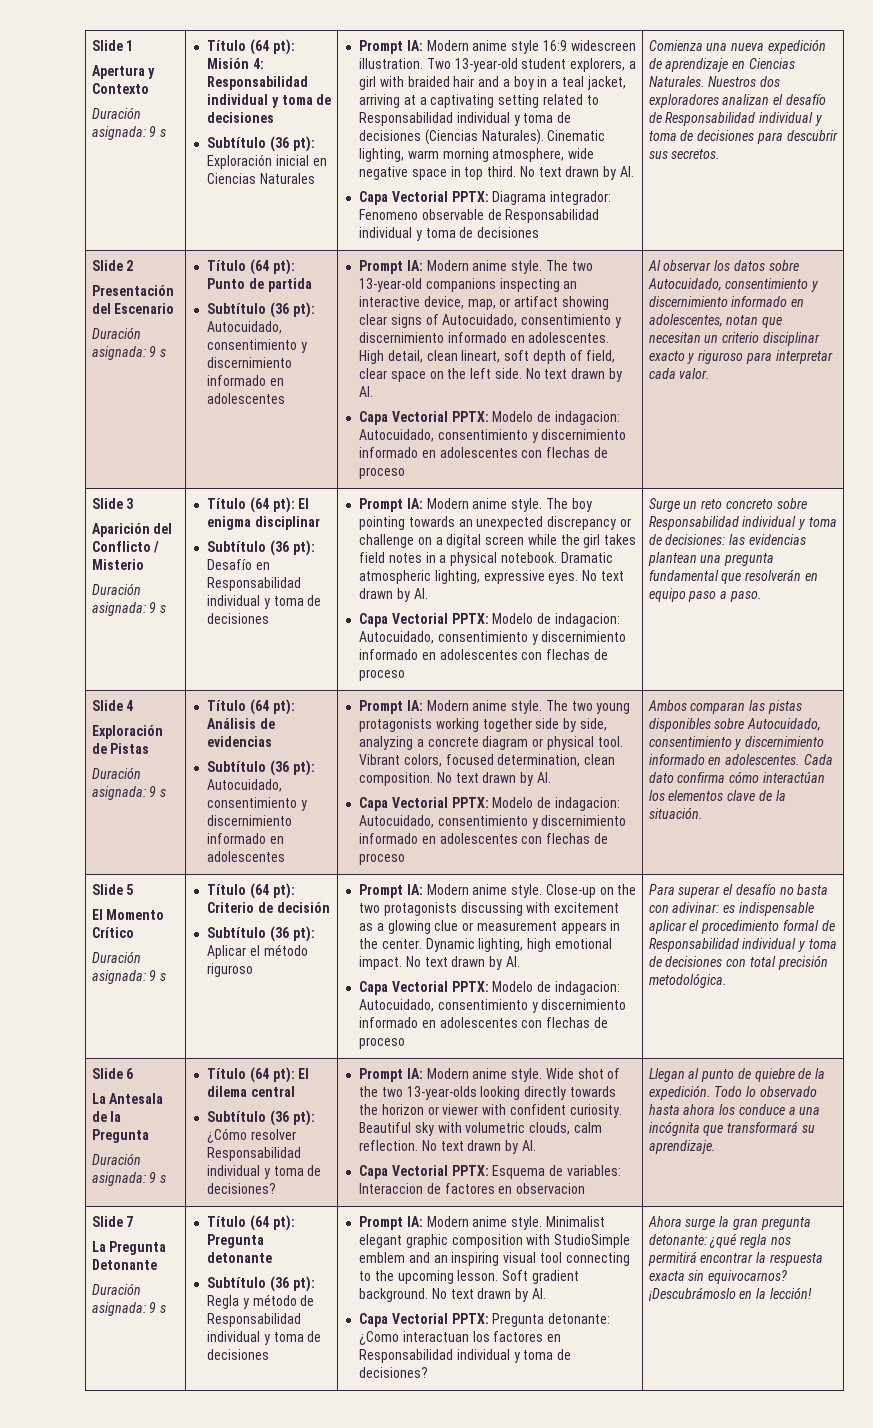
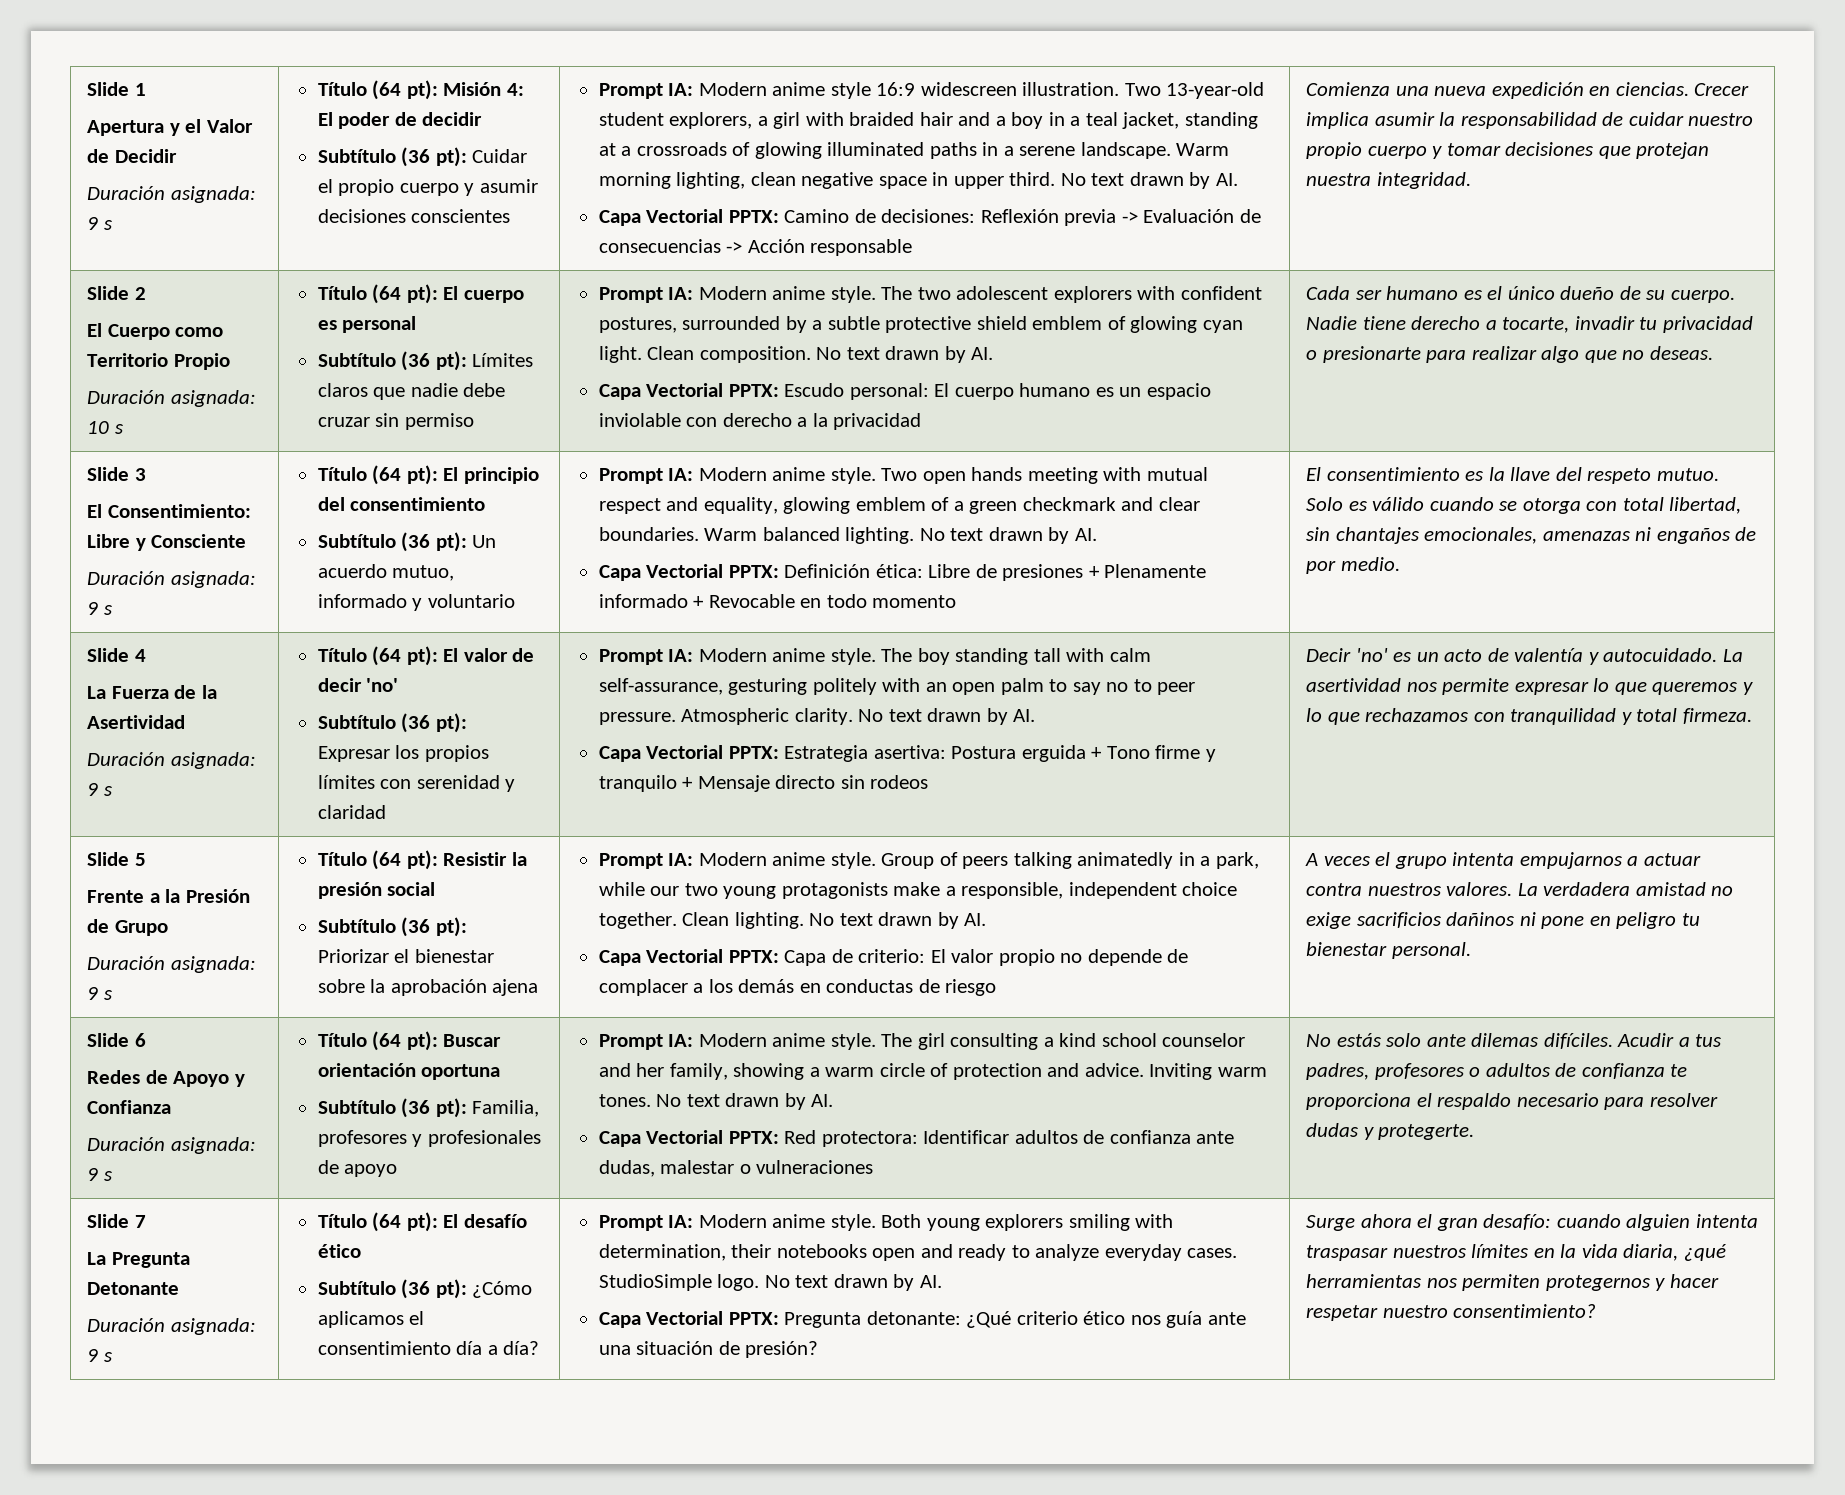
- Apertura y Contexto
+ Apertura y el Valor de Decidir
- Título (64 pt): Misión 4: Responsabilidad individual y toma de decisiones
- Subtítulo (36 pt): Exploración inicial en Ciencias Naturales
+ Título (64 pt): Misión 4: El poder de decidir
+ Subtítulo (36 pt): Cuidar el propio cuerpo y asumir decisiones conscientes
- Two 13-year-old student explorers, a girl with braided hair and a boy in a teal jacket, arriving at a captivating setting related to Responsabilidad individual y toma de decisiones (Ciencias Naturales). Cinematic lighting, warm morning atmosphere, wide negative space in top third.
+ Two 13-year-old student explorers, a girl with braided hair and a boy in a teal jacket, standing at a crossroads of glowing illuminated paths in a serene landscape. Warm morning lighting, clean negative space in upper third.
- Capa Vectorial PPTX: Diagrama integrador: Fenomeno observable de Responsabilidad individual y toma de decisiones | Comienza una nueva expedición de aprendizaje en Ciencias Naturales. Nuestros dos exploradores analizan el desafío de Responsabilidad individual y toma de decisiones para descubrir sus secretos.
+ Capa Vectorial PPTX: Camino de decisiones: Reflexión previa -> Evaluación de consecuencias -> Acción responsable | Comienza una nueva expedición en ciencias. Crecer implica asumir la responsabilidad de cuidar nuestro propio cuerpo y tomar decisiones que protejan nuestra integridad.
  Slide 2
- Presentación del Escenario
- Duración asignada: 9 s | Título (64 pt): Punto de partida
- Subtítulo (36 pt): Autocuidado, consentimiento y discernimiento informado en adolescentes | Prompt IA: Modern anime style. The two 13-year-old companions inspecting an interactive device, map, or artifact showing clear signs of Autocuidado, consentimiento y discernimiento informado en adolescentes. High detail, clean lineart, soft depth of field, clear space on the left side. No text drawn by AI.
- Capa Vectorial PPTX: Modelo de indagacion: Autocuidado, consentimiento y discernimiento informado en adolescentes con flechas de proceso | Al observar los datos sobre Autocuidado, consentimiento y discernimiento informado en adolescentes, notan que necesitan un criterio disciplinar exacto y riguroso para interpretar cada valor.
+ El Cuerpo como Territorio Propio
+ Duración asignada: 10 s | Título (64 pt): El cuerpo es personal
+ Subtítulo (36 pt): Límites claros que nadie debe cruzar sin permiso | Prompt IA: Modern anime style. The two adolescent explorers with confident postures, surrounded by a subtle protective shield emblem of glowing cyan light. Clean composition. No text drawn by AI.
+ Capa Vectorial PPTX: Escudo personal: El cuerpo humano es un espacio inviolable con derecho a la privacidad | Cada ser humano es el único dueño de su cuerpo. Nadie tiene derecho a tocarte, invadir tu privacidad o presionarte para realizar algo que no deseas.
  Slide 3
- Aparición del Conflicto / Misterio
- Duración asignada: 9 s | Título (64 pt): El enigma disciplinar
- Subtítulo (36 pt): Desafío en Responsabilidad individual y toma de decisiones | Prompt IA: Modern anime style. The boy pointing towards an unexpected discrepancy or challenge on a digital screen while the girl takes field notes in a physical notebook. Dramatic atmospheric lighting, expressive eyes. No text drawn by AI.
- Capa Vectorial PPTX: Modelo de indagacion: Autocuidado, consentimiento y discernimiento informado en adolescentes con flechas de proceso | Surge un reto concreto sobre Responsabilidad individual y toma de decisiones: las evidencias plantean una pregunta fundamental que resolverán en equipo paso a paso.
+ El Consentimiento: Libre y Consciente
+ Duración asignada: 9 s | Título (64 pt): El principio del consentimiento
+ Subtítulo (36 pt): Un acuerdo mutuo, informado y voluntario | Prompt IA: Modern anime style. Two open hands meeting with mutual respect and equality, glowing emblem of a green checkmark and clear boundaries. Warm balanced lighting. No text drawn by AI.
+ Capa Vectorial PPTX: Definición ética: Libre de presiones + Plenamente informado + Revocable en todo momento | El consentimiento es la llave del respeto mutuo. Solo es válido cuando se otorga con total libertad, sin chantajes emocionales, amenazas ni engaños de por medio.
  Slide 4
- Exploración de Pistas
- Duración asignada: 9 s | Título (64 pt): Análisis de evidencias
- Subtítulo (36 pt): Autocuidado, consentimiento y discernimiento informado en adolescentes | Prompt IA: Modern anime style. The two young protagonists working together side by side, analyzing a concrete diagram or physical tool. Vibrant colors, focused determination, clean composition. No text drawn by AI.
- Capa Vectorial PPTX: Modelo de indagacion: Autocuidado, consentimiento y discernimiento informado en adolescentes con flechas de proceso | Ambos comparan las pistas disponibles sobre Autocuidado, consentimiento y discernimiento informado en adolescentes. Cada dato confirma cómo interactúan los elementos clave de la situación.
+ La Fuerza de la Asertividad
+ Duración asignada: 9 s | Título (64 pt): El valor de decir 'no'
+ Subtítulo (36 pt): Expresar los propios límites con serenidad y claridad | Prompt IA: Modern anime style. The boy standing tall with calm self-assurance, gesturing politely with an open palm to say no to peer pressure. Atmospheric clarity. No text drawn by AI.
+ Capa Vectorial PPTX: Estrategia asertiva: Postura erguida + Tono firme y tranquilo + Mensaje directo sin rodeos | Decir 'no' es un acto de valentía y autocuidado. La asertividad nos permite expresar lo que queremos y lo que rechazamos con tranquilidad y total firmeza.
  Slide 5
- El Momento Crítico
- Duración asignada: 9 s | Título (64 pt): Criterio de decisión
- Subtítulo (36 pt): Aplicar el método riguroso | Prompt IA: Modern anime style. Close-up on the two protagonists discussing with excitement as a glowing clue or measurement appears in the center. Dynamic lighting, high emotional impact. No text drawn by AI.
- Capa Vectorial PPTX: Modelo de indagacion: Autocuidado, consentimiento y discernimiento informado en adolescentes con flechas de proceso | Para superar el desafío no basta con adivinar: es indispensable aplicar el procedimiento formal de Responsabilidad individual y toma de decisiones con total precisión metodológica.
+ Frente a la Presión de Grupo
+ Duración asignada: 9 s | Título (64 pt): Resistir la presión social
+ Subtítulo (36 pt): Priorizar el bienestar sobre la aprobación ajena | Prompt IA: Modern anime style. Group of peers talking animatedly in a park, while our two young protagonists make a responsible, independent choice together. Clean lighting. No text drawn by AI.
+ Capa Vectorial PPTX: Capa de criterio: El valor propio no depende de complacer a los demás en conductas de riesgo | A veces el grupo intenta empujarnos a actuar contra nuestros valores. La verdadera amistad no exige sacrificios dañinos ni pone en peligro tu bienestar personal.
  Slide 6
- La Antesala de la Pregunta
- Duración asignada: 9 s | Título (64 pt): El dilema central
- Subtítulo (36 pt): ¿Cómo resolver Responsabilidad individual y toma de decisiones? | Prompt IA: Modern anime style. Wide shot of the two 13-year-olds looking directly towards the horizon or viewer with confident curiosity. Beautiful sky with volumetric clouds, calm reflection. No text drawn by AI.
- Capa Vectorial PPTX: Esquema de variables: Interaccion de factores en observacion | Llegan al punto de quiebre de la expedición. Todo lo observado hasta ahora los conduce a una incógnita que transformará su aprendizaje.
+ Redes de Apoyo y Confianza
+ Duración asignada: 9 s | Título (64 pt): Buscar orientación oportuna
+ Subtítulo (36 pt): Familia, profesores y profesionales de apoyo | Prompt IA: Modern anime style. The girl consulting a kind school counselor and her family, showing a warm circle of protection and advice. Inviting warm tones. No text drawn by AI.
+ Capa Vectorial PPTX: Red protectora: Identificar adultos de confianza ante dudas, malestar o vulneraciones | No estás solo ante dilemas difíciles. Acudir a tus padres, profesores o adultos de confianza te proporciona el respaldo necesario para resolver dudas y protegerte.
- Título (64 pt): Pregunta detonante
- Subtítulo (36 pt): Regla y método de Responsabilidad individual y toma de decisiones | Prompt IA: Modern anime style. Minimalist elegant graphic composition with StudioSimple emblem and an inspiring visual tool connecting to the upcoming lesson. Soft gradient background.
+ Título (64 pt): El desafío ético
+ Subtítulo (36 pt): ¿Cómo aplicamos el consentimiento día a día? | Prompt IA: Modern anime style. Both young explorers smiling with determination, their notebooks open and ready to analyze everyday cases. StudioSimple logo.
- Capa Vectorial PPTX: Pregunta detonante: ¿Como interactuan los factores en Responsabilidad individual y toma de decisiones? | Ahora surge la gran pregunta detonante: ¿qué regla nos permitirá encontrar la respuesta exacta sin equivocarnos? ¡Descubrámoslo en la lección!
+ Capa Vectorial PPTX: Pregunta detonante: ¿Qué criterio ético nos guía ante una situación de presión? | Surge ahora el gran desafío: cuando alguien intenta traspasar nuestros límites en la vida diaria, ¿qué herramientas nos permiten protegernos y hacer respetar nuestro consentimiento?

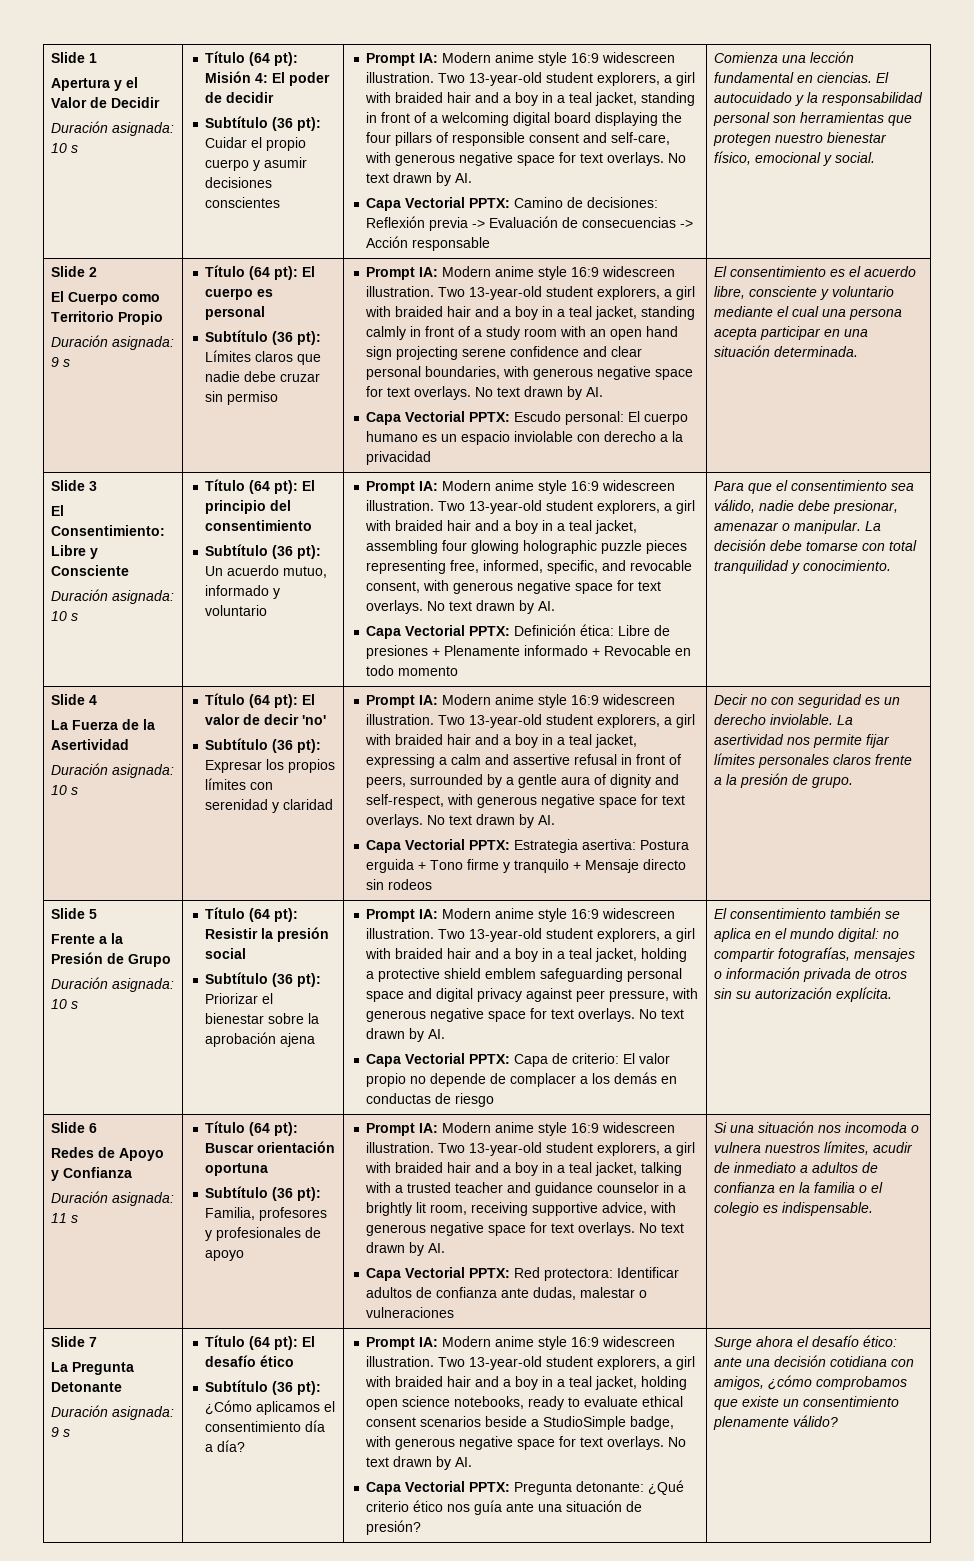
  Apertura y el Valor de Decidir
- Duración asignada: 9 s
+ Duración asignada: 10 s
- Two 13-year-old student explorers, a girl with braided hair and a boy in a teal jacket, standing at a crossroads of glowing illuminated paths in a serene landscape. Warm morning lighting, clean negative space in upper third.
+ Two 13-year-old student explorers, a girl with braided hair and a boy in a teal jacket, standing in front of a welcoming digital board displaying the four pillars of responsible consent and self-care, with generous negative space for text overlays.
- Comienza una nueva expedición en ciencias. Crecer implica asumir la responsabilidad de cuidar nuestro propio cuerpo y tomar decisiones que protejan nuestra integridad.
+ Comienza una lección fundamental en ciencias. El autocuidado y la responsabilidad personal son herramientas que protegen nuestro bienestar físico, emocional y social.
  El Cuerpo como Territorio Propio
- Duración asignada: 10 s
+ Duración asignada: 9 s
- Prompt IA: Modern anime style. The two adolescent explorers with confident postures, surrounded by a subtle protective shield emblem of glowing cyan light. Clean composition.
+ Prompt IA: Modern anime style 16:9 widescreen illustration. Two 13-year-old student explorers, a girl with braided hair and a boy in a teal jacket, standing calmly in front of a study room with an open hand sign projecting serene confidence and clear personal boundaries, with generous negative space for text overlays.
- Cada ser humano es el único dueño de su cuerpo. Nadie tiene derecho a tocarte, invadir tu privacidad o presionarte para realizar algo que no deseas.
+ El consentimiento es el acuerdo libre, consciente y voluntario mediante el cual una persona acepta participar en una situación determinada.
  El Consentimiento: Libre y Consciente
- Duración asignada: 9 s
+ Duración asignada: 10 s
- Prompt IA: Modern anime style. Two open hands meeting with mutual respect and equality, glowing emblem of a green checkmark and clear boundaries. Warm balanced lighting.
+ Prompt IA: Modern anime style 16:9 widescreen illustration. Two 13-year-old student explorers, a girl with braided hair and a boy in a teal jacket, assembling four glowing holographic puzzle pieces representing free, informed, specific, and revocable consent, with generous negative space for text overlays.
- El consentimiento es la llave del respeto mutuo. Solo es válido cuando se otorga con total libertad, sin chantajes emocionales, amenazas ni engaños de por medio.
+ Para que el consentimiento sea válido, nadie debe presionar, amenazar o manipular. La decisión debe tomarse con total tranquilidad y conocimiento.
  La Fuerza de la Asertividad
- Duración asignada: 9 s
+ Duración asignada: 10 s
- Prompt IA: Modern anime style. The boy standing tall with calm self-assurance, gesturing politely with an open palm to say no to peer pressure. Atmospheric clarity.
+ Prompt IA: Modern anime style 16:9 widescreen illustration. Two 13-year-old student explorers, a girl with braided hair and a boy in a teal jacket, expressing a calm and assertive refusal in front of peers, surrounded by a gentle aura of dignity and self-respect, with generous negative space for text overlays.
- Decir 'no' es un acto de valentía y autocuidado. La asertividad nos permite expresar lo que queremos y lo que rechazamos con tranquilidad y total firmeza.
+ Decir no con seguridad es un derecho inviolable. La asertividad nos permite fijar límites personales claros frente a la presión de grupo.
  Frente a la Presión de Grupo
- Duración asignada: 9 s
+ Duración asignada: 10 s
- Prompt IA: Modern anime style. Group of peers talking animatedly in a park, while our two young protagonists make a responsible, independent choice together. Clean lighting.
+ Prompt IA: Modern anime style 16:9 widescreen illustration. Two 13-year-old student explorers, a girl with braided hair and a boy in a teal jacket, holding a protective shield emblem safeguarding personal space and digital privacy against peer pressure, with generous negative space for text overlays.
- A veces el grupo intenta empujarnos a actuar contra nuestros valores. La verdadera amistad no exige sacrificios dañinos ni pone en peligro tu bienestar personal.
+ El consentimiento también se aplica en el mundo digital: no compartir fotografías, mensajes o información privada de otros sin su autorización explícita.
  Redes de Apoyo y Confianza
- Duración asignada: 9 s
+ Duración asignada: 11 s
- Prompt IA: Modern anime style. The girl consulting a kind school counselor and her family, showing a warm circle of protection and advice. Inviting warm tones.
+ Prompt IA: Modern anime style 16:9 widescreen illustration. Two 13-year-old student explorers, a girl with braided hair and a boy in a teal jacket, talking with a trusted teacher and guidance counselor in a brightly lit room, receiving supportive advice, with generous negative space for text overlays.
- No estás solo ante dilemas difíciles. Acudir a tus padres, profesores o adultos de confianza te proporciona el respaldo necesario para resolver dudas y protegerte.
+ Si una situación nos incomoda o vulnera nuestros límites, acudir de inmediato a adultos de confianza en la familia o el colegio es indispensable.
- Prompt IA: Modern anime style. Both young explorers smiling with determination, their notebooks open and ready to analyze everyday cases. StudioSimple logo.
+ Prompt IA: Modern anime style 16:9 widescreen illustration. Two 13-year-old student explorers, a girl with braided hair and a boy in a teal jacket, holding open science notebooks, ready to evaluate ethical consent scenarios beside a StudioSimple badge, with generous negative space for text overlays.
- Surge ahora el gran desafío: cuando alguien intenta traspasar nuestros límites en la vida diaria, ¿qué herramientas nos permiten protegernos y hacer respetar nuestro consentimiento?
+ Surge ahora el desafío ético: ante una decisión cotidiana con amigos, ¿cómo comprobamos que existe un consentimiento plenamente válido?

